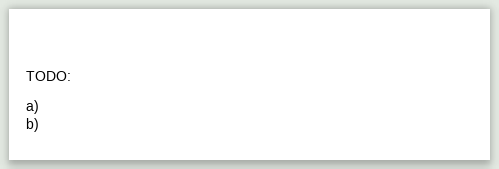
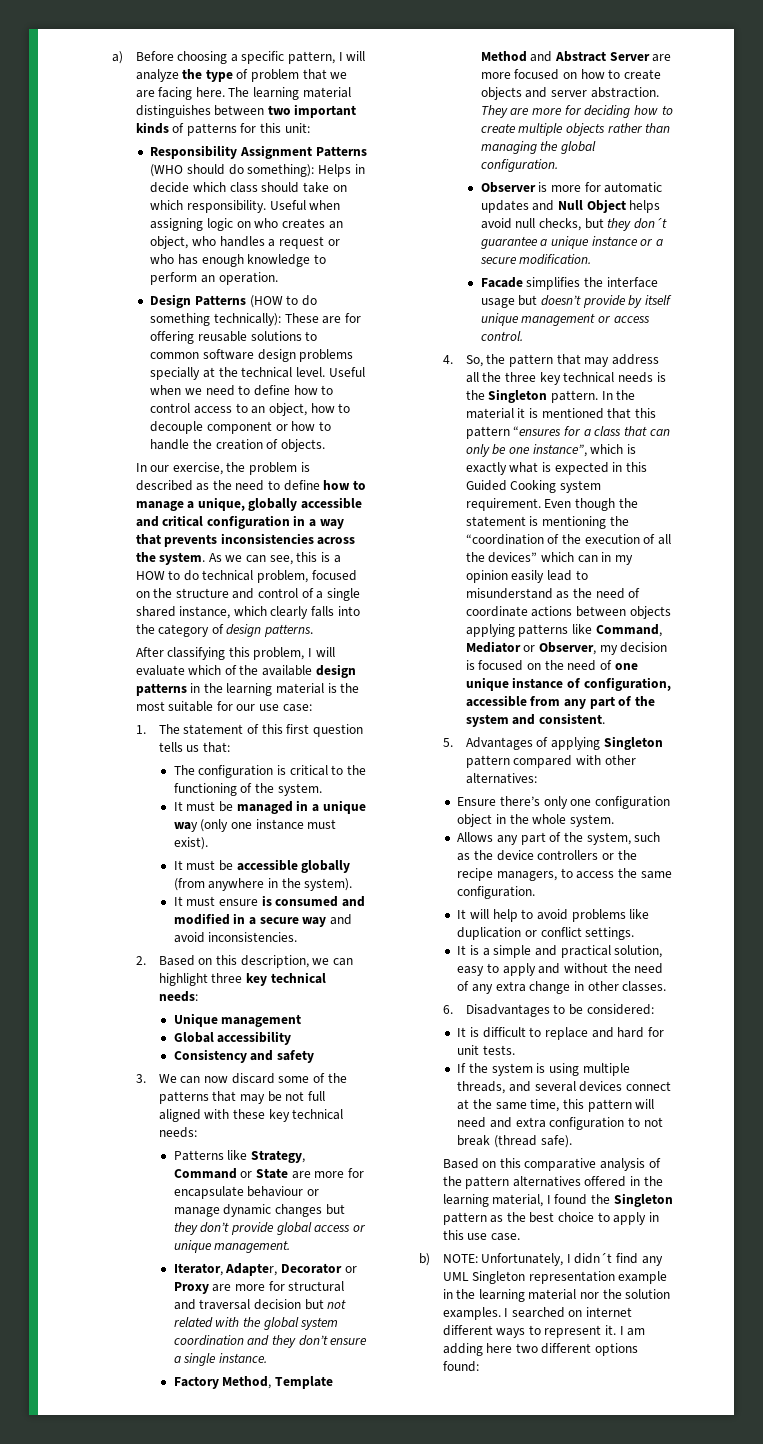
- TODO:
- a)
- b)
+ a) Before choosing a specific pattern, I will analyze the type of problem that we are facing here. The learning material distinguishes between two important kinds of patterns for this unit:
+ Responsibility Assignment Patterns (WHO should do something): Helps in decide which class should take on which responsibility. Useful when assigning logic on who creates an object, who handles a request or who has enough knowledge to perform an operation.
+ Design Patterns (HOW to do something technically): These are for offering reusable solutions to common software design problems specially at the technical level. Useful when we need to define how to control access to an object, how to decouple component or how to handle the creation of objects.
+ In our exercise, the problem is described as the need to define how to manage a unique, globally accessible and critical configuration in a way that prevents inconsistencies across the system. As we can see, this is a HOW to do technical problem, focused on the structure and control of a single shared instance, which clearly falls into the category of design patterns.
+ After classifying this problem, I will evaluate which of the available design patterns in the learning material is the most suitable for our use case:
+ 1. The statement of this first question tells us that:
+ The configuration is critical to the functioning of the system.
+ It must be managed in a unique way (only one instance must exist).
+ It must be accessible globally (from anywhere in the system).
+ It must ensure is consumed and modified in a secure way and avoid inconsistencies.
+ 2. Based on this description, we can highlight three key technical needs:
+ Unique management
+ Global accessibility
+ Consistency and safety
+ 3. We can now discard some of the patterns that may be not full aligned with these key technical needs:
+ Patterns like Strategy, Command or State are more for encapsulate behaviour or manage dynamic changes but they don’t provide global access or unique management.
+ Iterator, Adapter, Decorator or Proxy are more for structural and traversal decision but not related with the global system coordination and they don’t ensure a single instance.
+ Factory Method, Template Method and Abstract Server are more focused on how to create objects and server abstraction. They are more for deciding how to create multiple objects rather than managing the global configuration.
+ Observer is more for automatic updates and Null Object helps avoid null checks, but they don´t guarantee a unique instance or a secure modification.
+ Facade simplifies the interface usage but doesn’t provide by itself unique management or access control.
+ 4. So, the pattern that may address all the three key technical needs is the Singleton pattern. In the material it is mentioned that this pattern “ensures for a class that can only be one instance”, which is exactly what is expected in this Guided Cooking system requirement. Even though the statement is mentioning the “coordination of the execution of all the devices” which can in my opinion easily lead to misunderstand as the need of coordinate actions between objects applying patterns like Command, Mediator or Observer, my decision is focused on the need of one unique instance of configuration, accessible from any part of the system and consistent.
+ 5. Advantages of applying Singleton pattern compared with other alternatives:
+ Ensure there’s only one configuration object in the whole system.
+ Allows any part of the system, such as the device controllers or the recipe managers, to access the same configuration.
+ It will help to avoid problems like duplication or conflict settings.
+ It is a simple and practical solution, easy to apply and without the need of any extra change in other classes.
+ 6. Disadvantages to be considered:
+ It is difficult to replace and hard for unit tests.
+ If the system is using multiple threads, and several devices connect at the same time, this pattern will need and extra configuration to not break (thread safe).
+ Based on this comparative analysis of the pattern alternatives offered in the learning material, I found the Singleton pattern as the best choice to apply in this use case.
+ b) NOTE: Unfortunately, I didn´t find any UML Singleton representation example in the learning material nor the solution examples. I searched on internet different ways to represent it. I am adding here two different options found:

